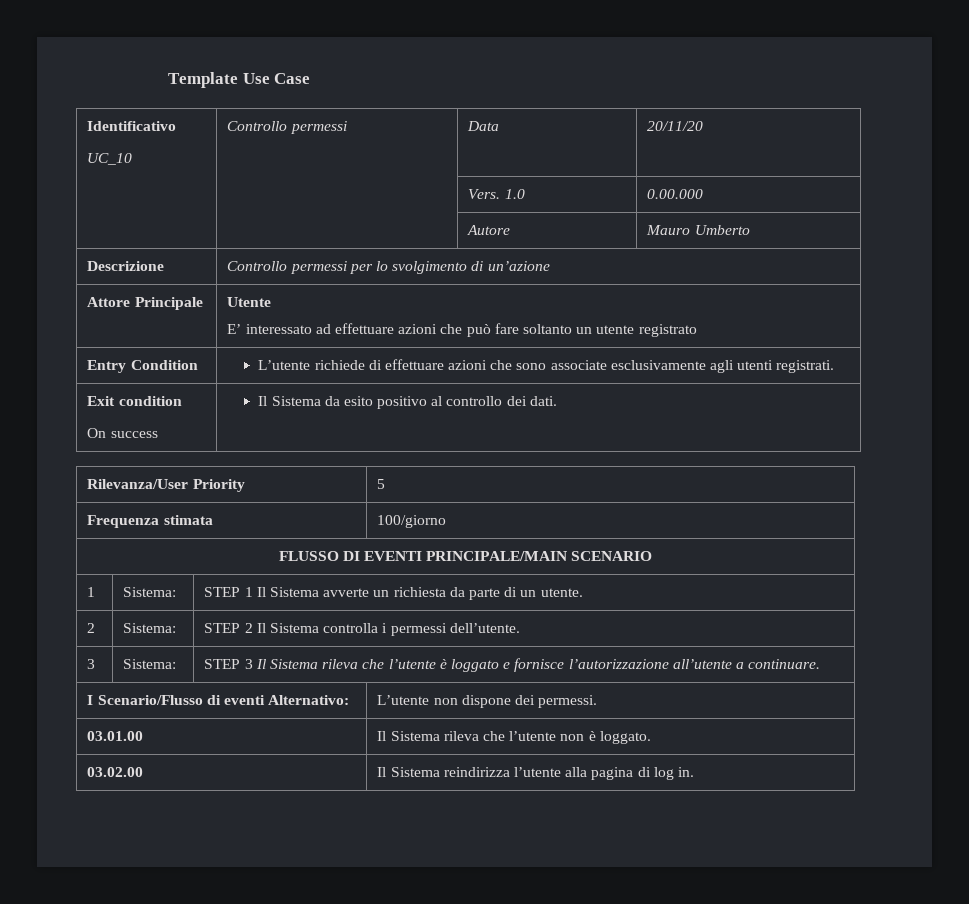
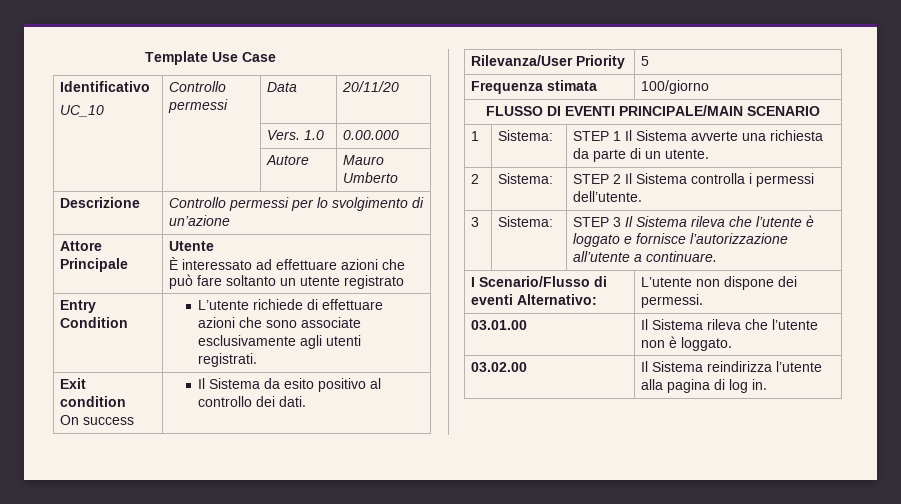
  Attore Principale | Utente
- E’ interessato ad effettuare azioni che può fare soltanto un utente registrato
+ È interessato ad effettuare azioni che può fare soltanto un utente registrato
- 1 | Sistema: | STEP 1 Il Sistema avverte un richiesta da parte di un utente.
+ 1 | Sistema: | STEP 1 Il Sistema avverte una richiesta da parte di un utente.

